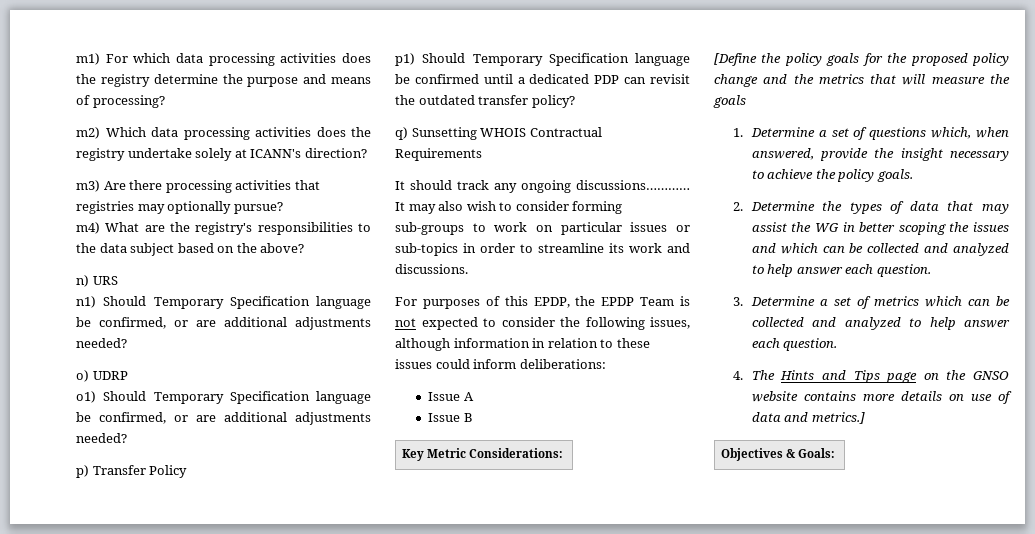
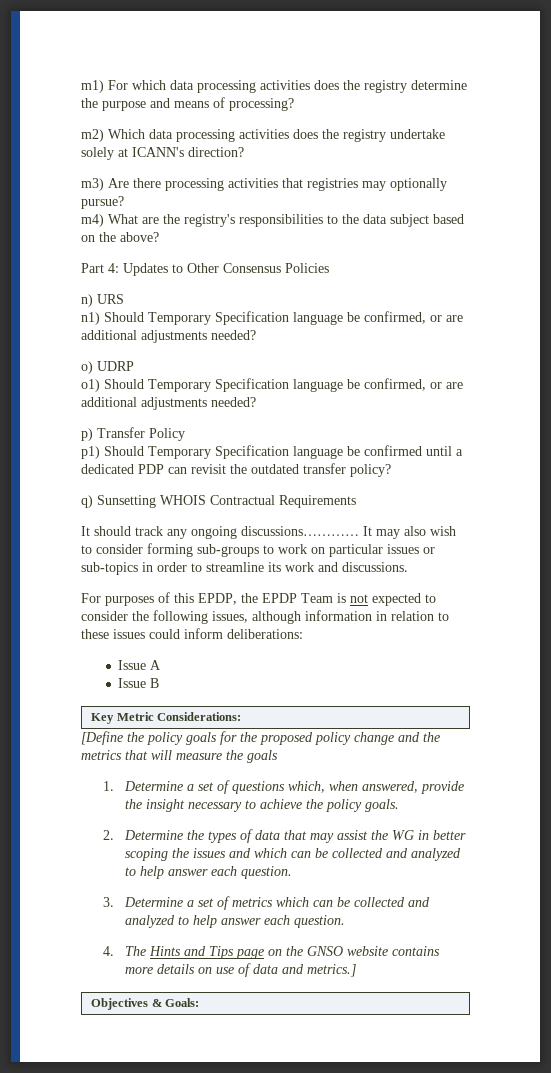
+ Part 4: Updates to Other Consensus Policies

